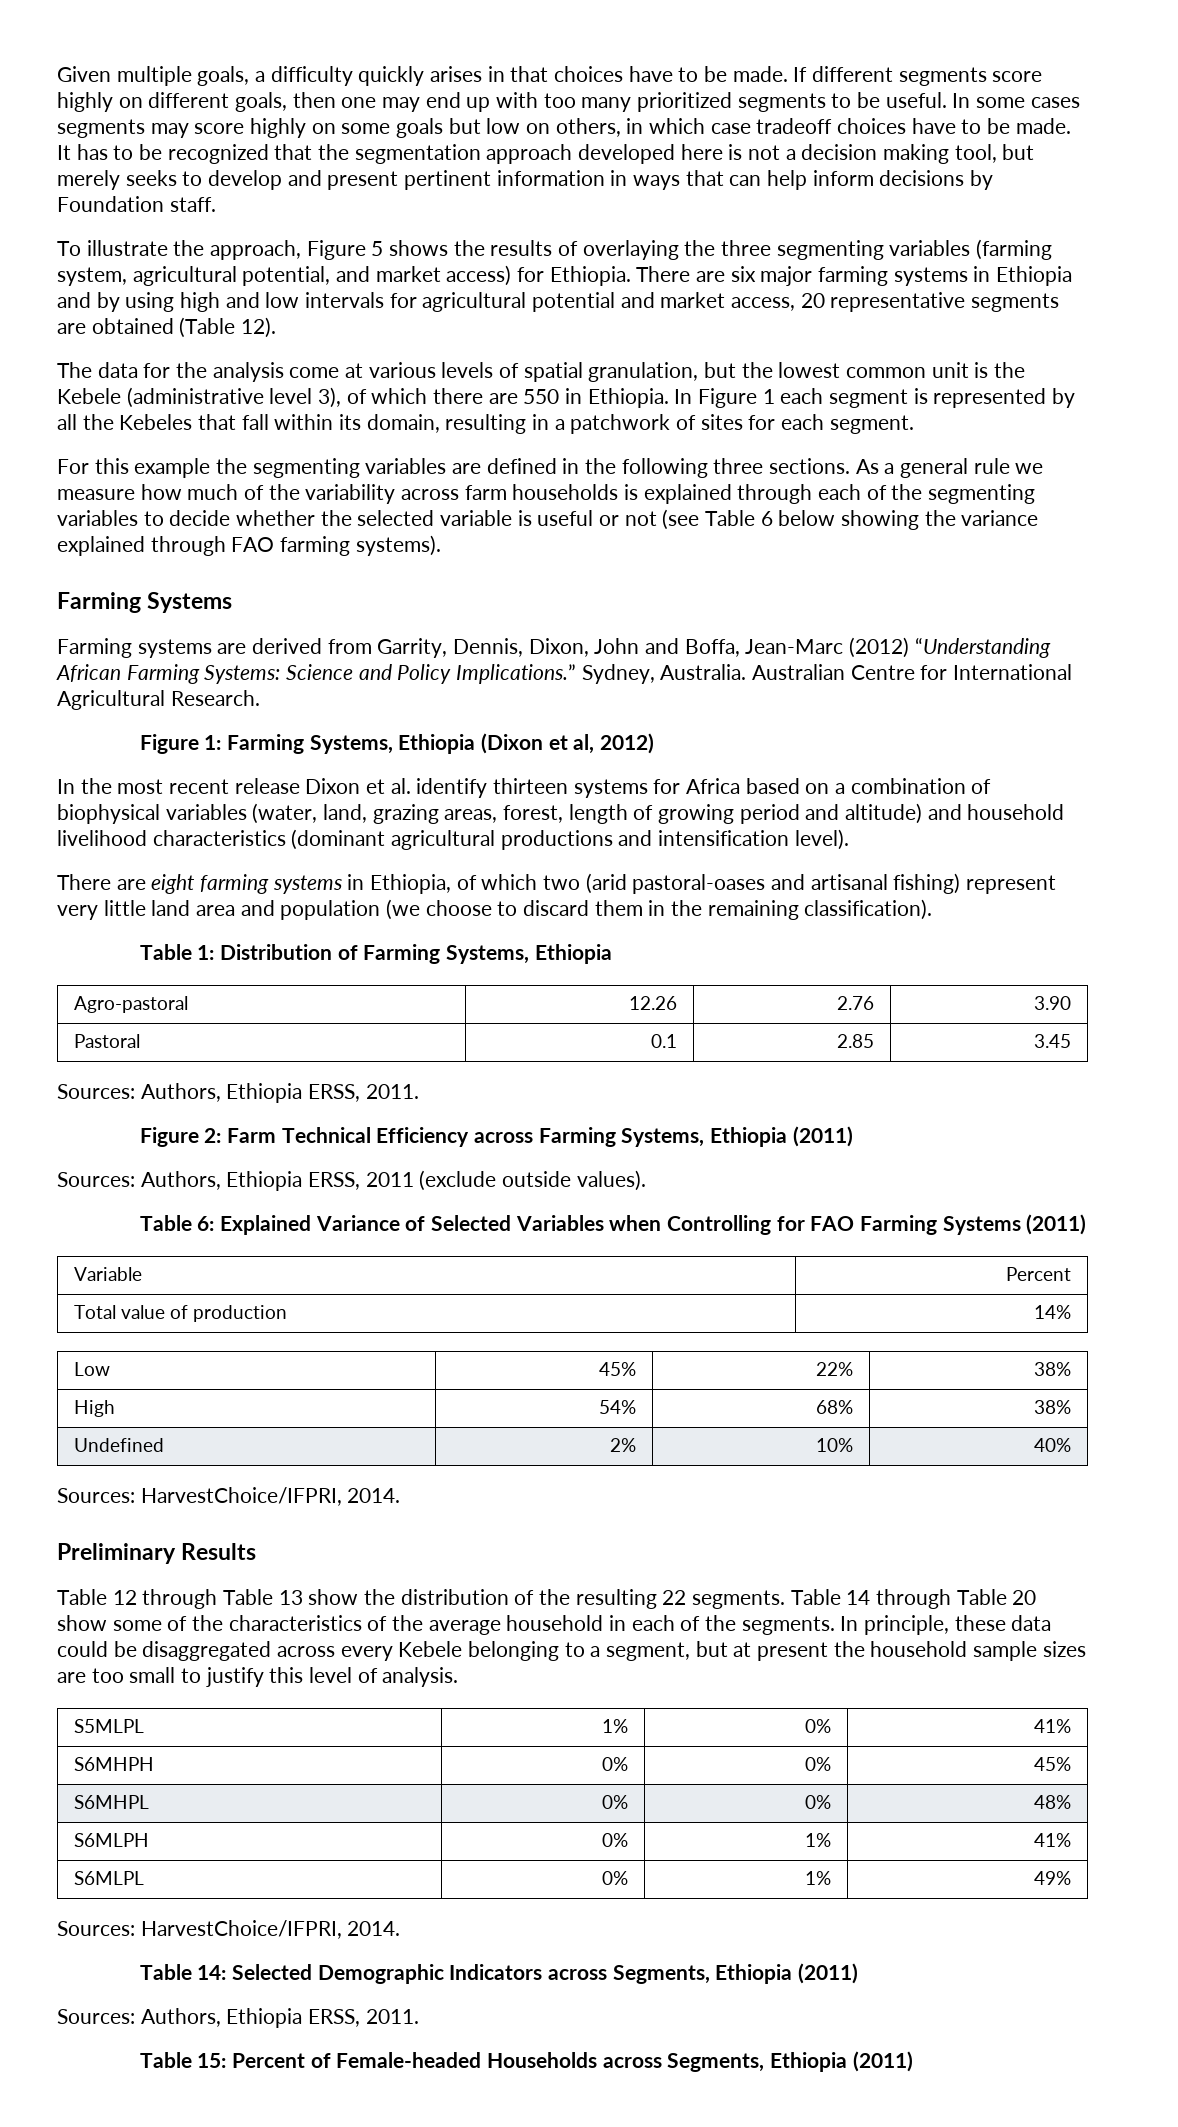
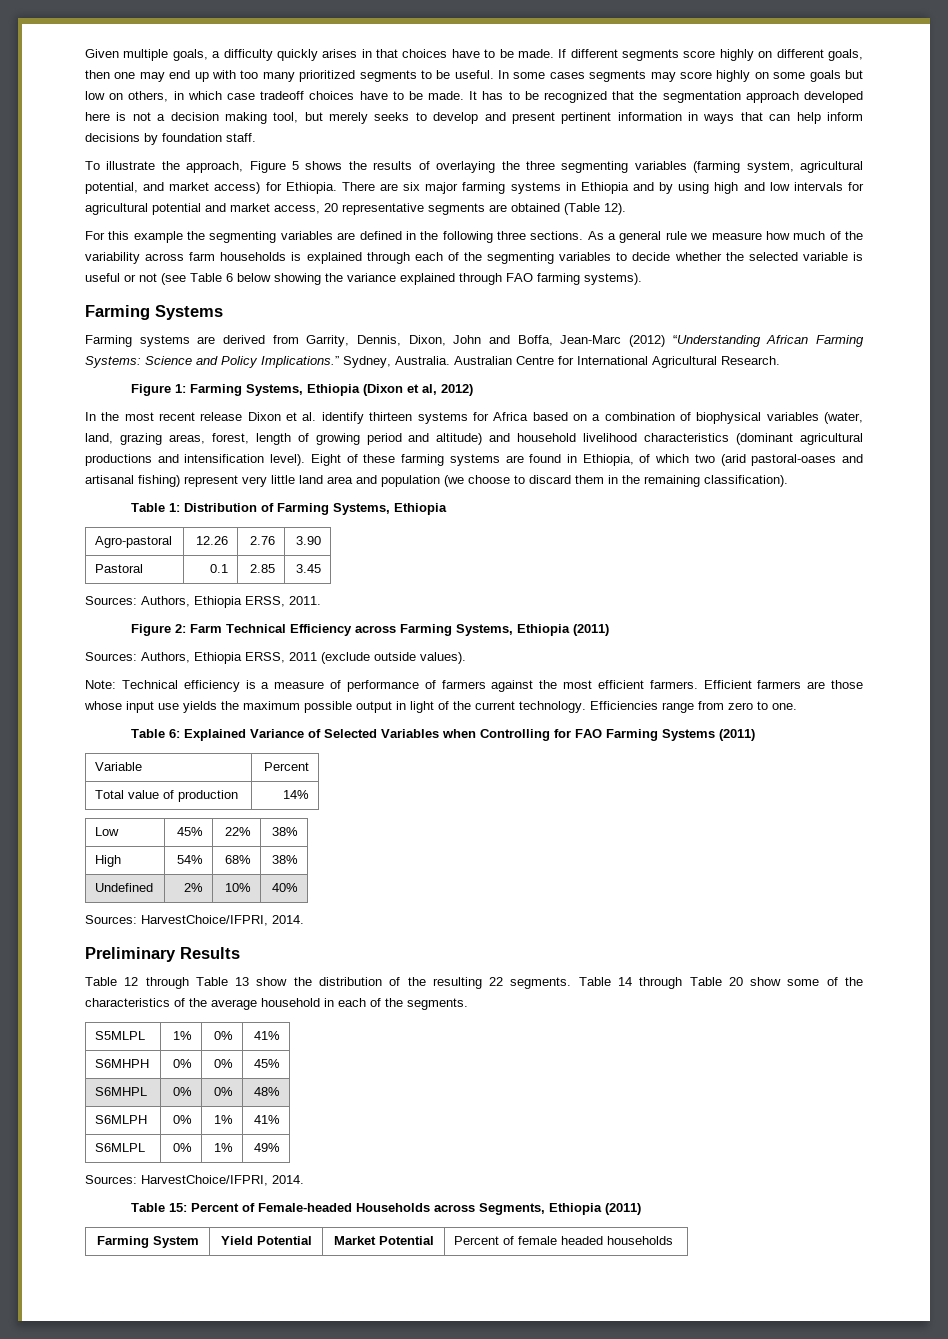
- It has to be recognized that the segmentation approach developed here is not a decision making tool, but merely seeks to develop and present pertinent information in ways that can help inform decisions by Foundation staff.
+ It has to be recognized that the segmentation approach developed here is not a decision making tool, but merely seeks to develop and present pertinent information in ways that can help inform decisions by foundation staff.
- The data for the analysis come at various levels of spatial granulation, but the lowest common unit is the Kebele (administrative level 3), of which there are 550 in Ethiopia. In Figure 1 each segment is represented by all the Kebeles that fall within its domain, resulting in a patchwork of sites for each segment.
- In the most recent release Dixon et al. identify thirteen systems for Africa based on a combination of biophysical variables (water, land, grazing areas, forest, length of growing period and altitude) and household livelihood characteristics (dominant agricultural productions and intensification level).
- There are eight farming systems in Ethiopia, of which two (arid pastoral-oases and artisanal fishing) represent very little land area and population (we choose to discard them in the remaining classification).
+ In the most recent release Dixon et al. identify thirteen systems for Africa based on a combination of biophysical variables (water, land, grazing areas, forest, length of growing period and altitude) and household livelihood characteristics (dominant agricultural productions and intensification level). Eight of these farming systems are found in Ethiopia, of which two (arid pastoral-oases and artisanal fishing) represent very little land area and population (we choose to discard them in the remaining classification).
+ Note: Technical efficiency is a measure of performance of farmers against the most efficient farmers. Efficient farmers are those whose input use yields the maximum possible output in light of the current technology. Efficiencies range from zero to one.
- In principle, these data could be disaggregated across every Kebele belonging to a segment, but at present the household sample sizes are too small to justify this level of analysis.
- Table 14: Selected Demographic Indicators across Segments, Ethiopia (2011)
- Sources: Authors, Ethiopia ERSS, 2011.
+ Farming System | Yield Potential | Market Potential | Percent of female headed households

